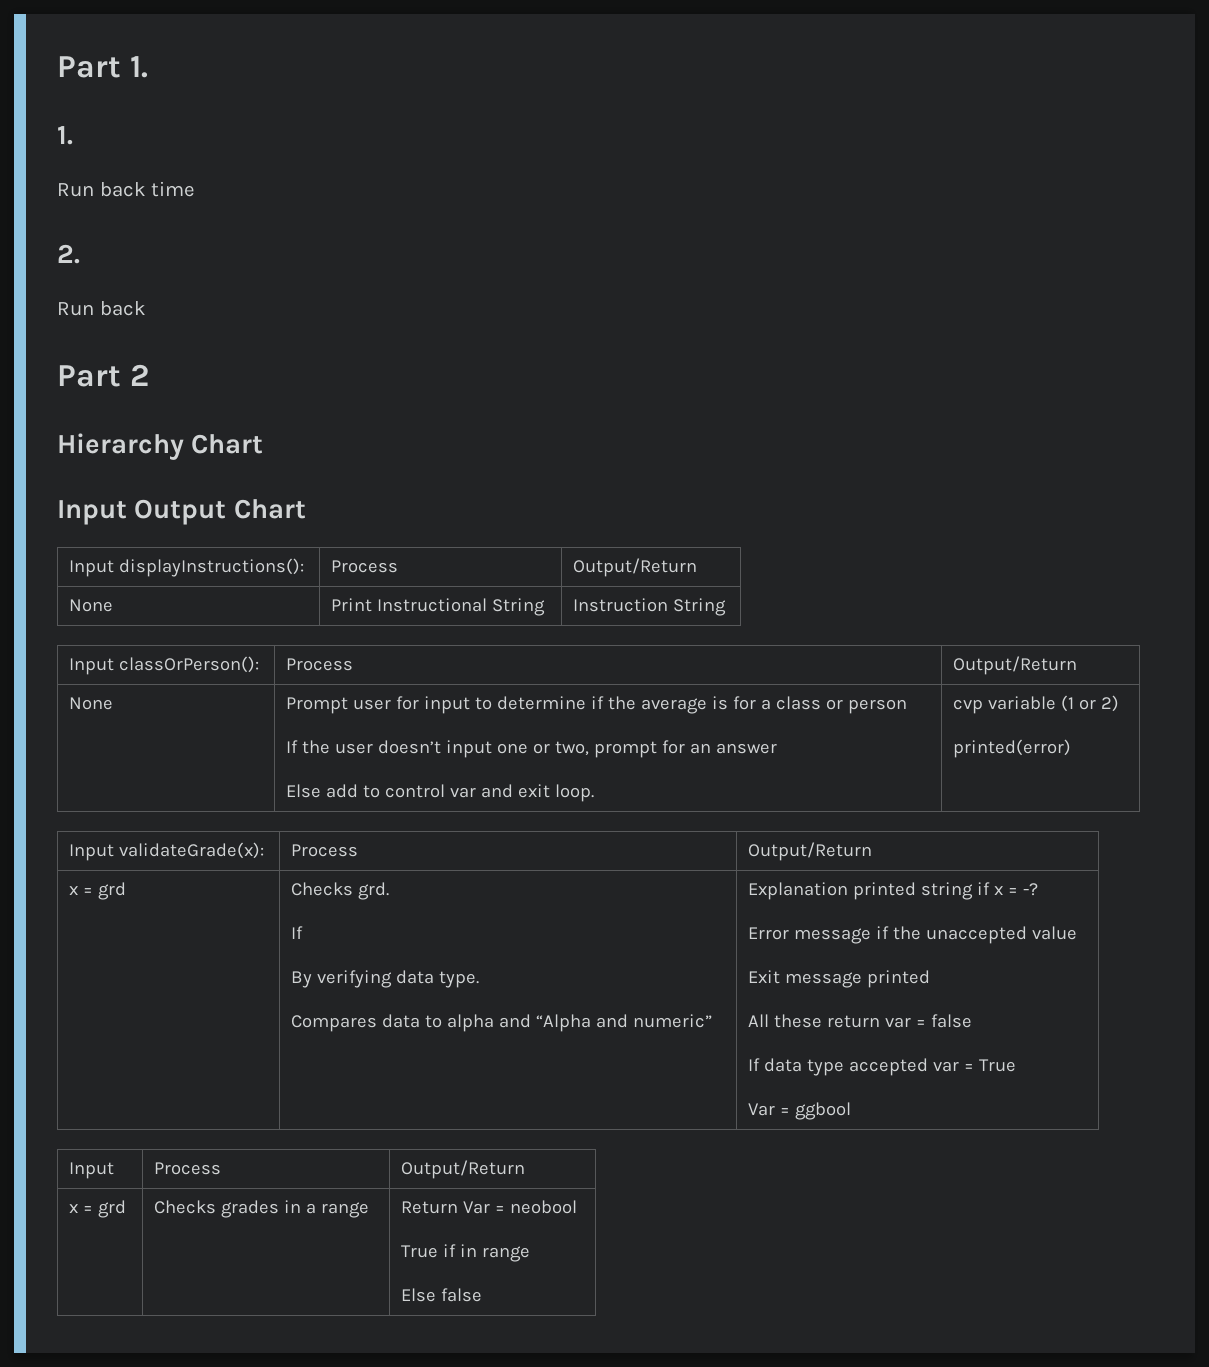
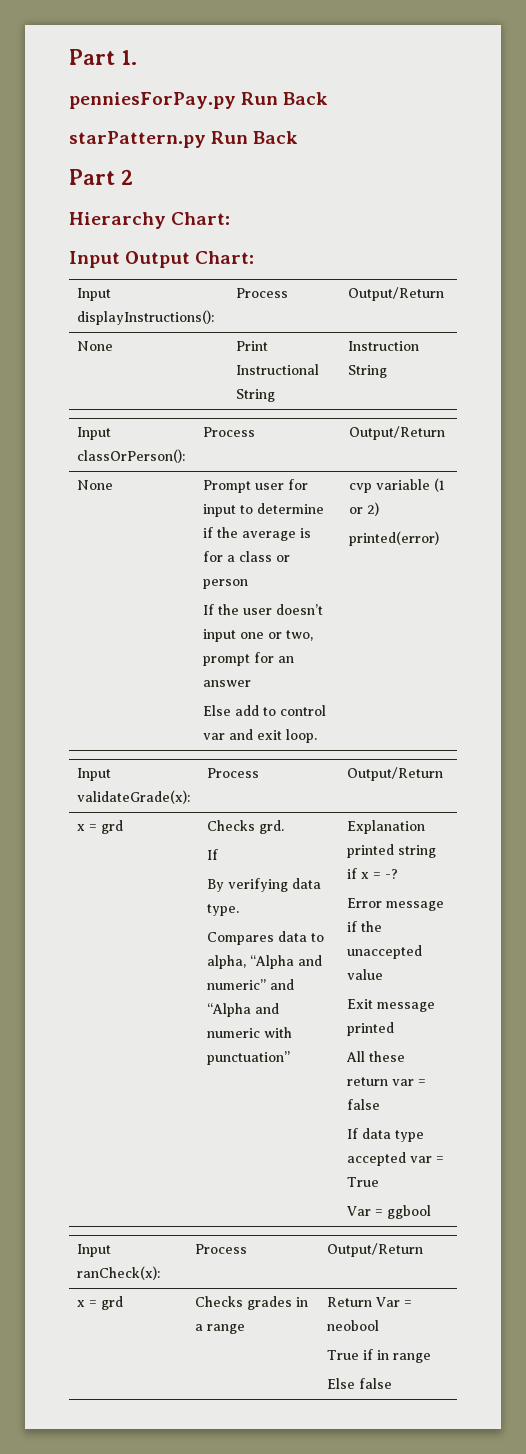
  Part 1.
- 1.
- Run back time
- 2.
- Run back
+ penniesForPay.py Run Back
+ starPattern.py Run Back
- Hierarchy Chart
+ Hierarchy Chart:
- Input Output Chart
+ Input Output Chart:
- Compares data to alpha and “Alpha and numeric”
+ Compares data to alpha, “Alpha and numeric” and “Alpha and numeric with punctuation”
- Input | Process | Output/Return
+ Input ranCheck(x): | Process | Output/Return

